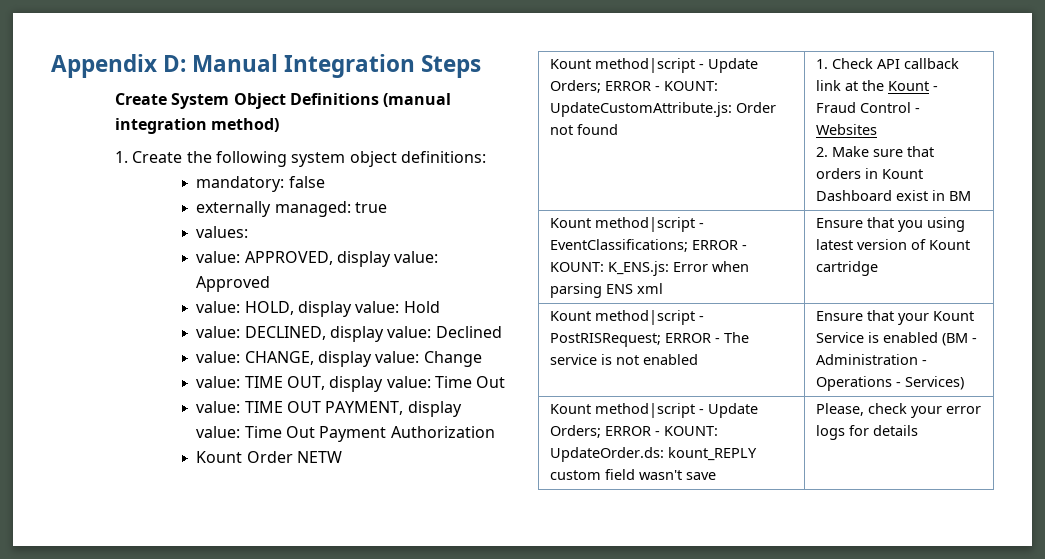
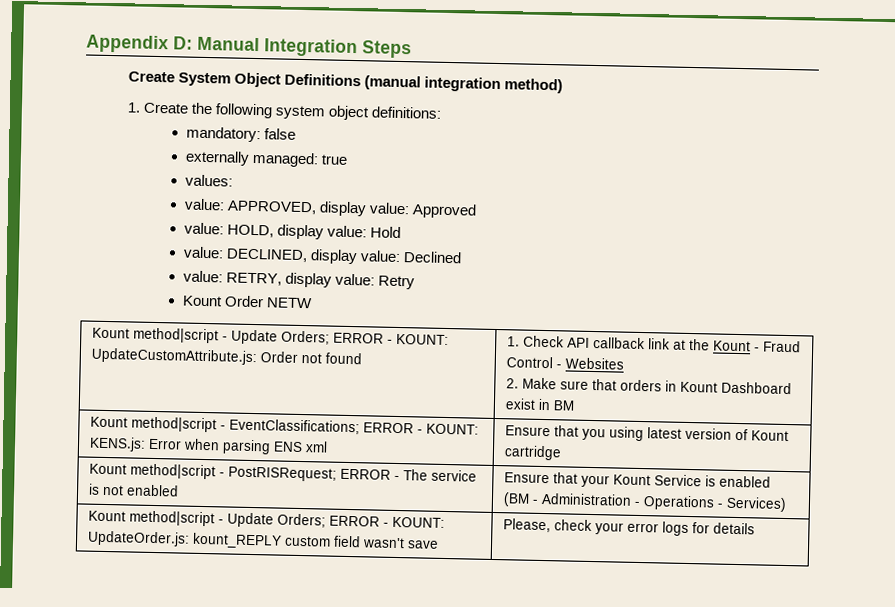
- value: CHANGE, display value: Change
- value: TIME OUT, display value: Time Out
- value: TIME OUT PAYMENT, display value: Time Out Payment Authorization
+ value: RETRY, display value: Retry
- Kount method|script - EventClassifications; ERROR - KOUNT: K_ENS.js: Error when parsing ENS xml | Ensure that you using latest version of Kount cartridge
+ Kount method|script - EventClassifications; ERROR - KOUNT: KENS.js: Error when parsing ENS xml | Ensure that you using latest version of Kount cartridge
- Kount method|script - Update Orders; ERROR - KOUNT: UpdateOrder.ds: kount_REPLY custom field wasn't save | Please, check your error logs for details
+ Kount method|script - Update Orders; ERROR - KOUNT: UpdateOrder.js: kount_REPLY custom field wasn't save | Please, check your error logs for details

